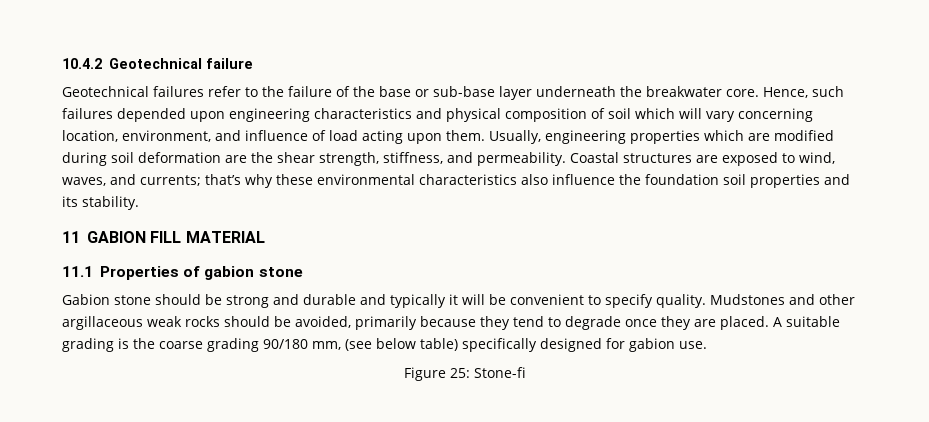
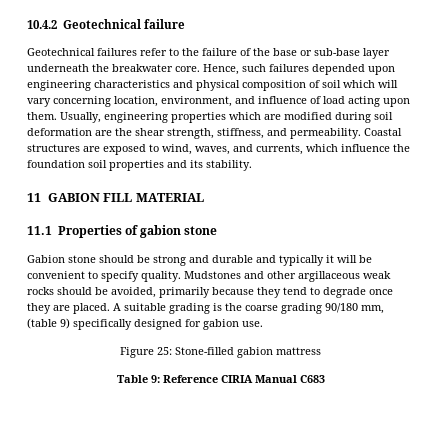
- Coastal structures are exposed to wind, waves, and currents; that’s why these environmental characteristics also influence the foundation soil properties and its stability.
+ Coastal structures are exposed to wind, waves, and currents, which influence the foundation soil properties and its stability.
- A suitable grading is the coarse grading 90/180 mm, (see below table) specifically designed for gabion use.
+ A suitable grading is the coarse grading 90/180 mm, (table 9) specifically designed for gabion use.
- Figure 25: Stone-fi
+ Figure 25: Stone-filled gabion mattress
+ Table 9: Reference CIRIA Manual C683

